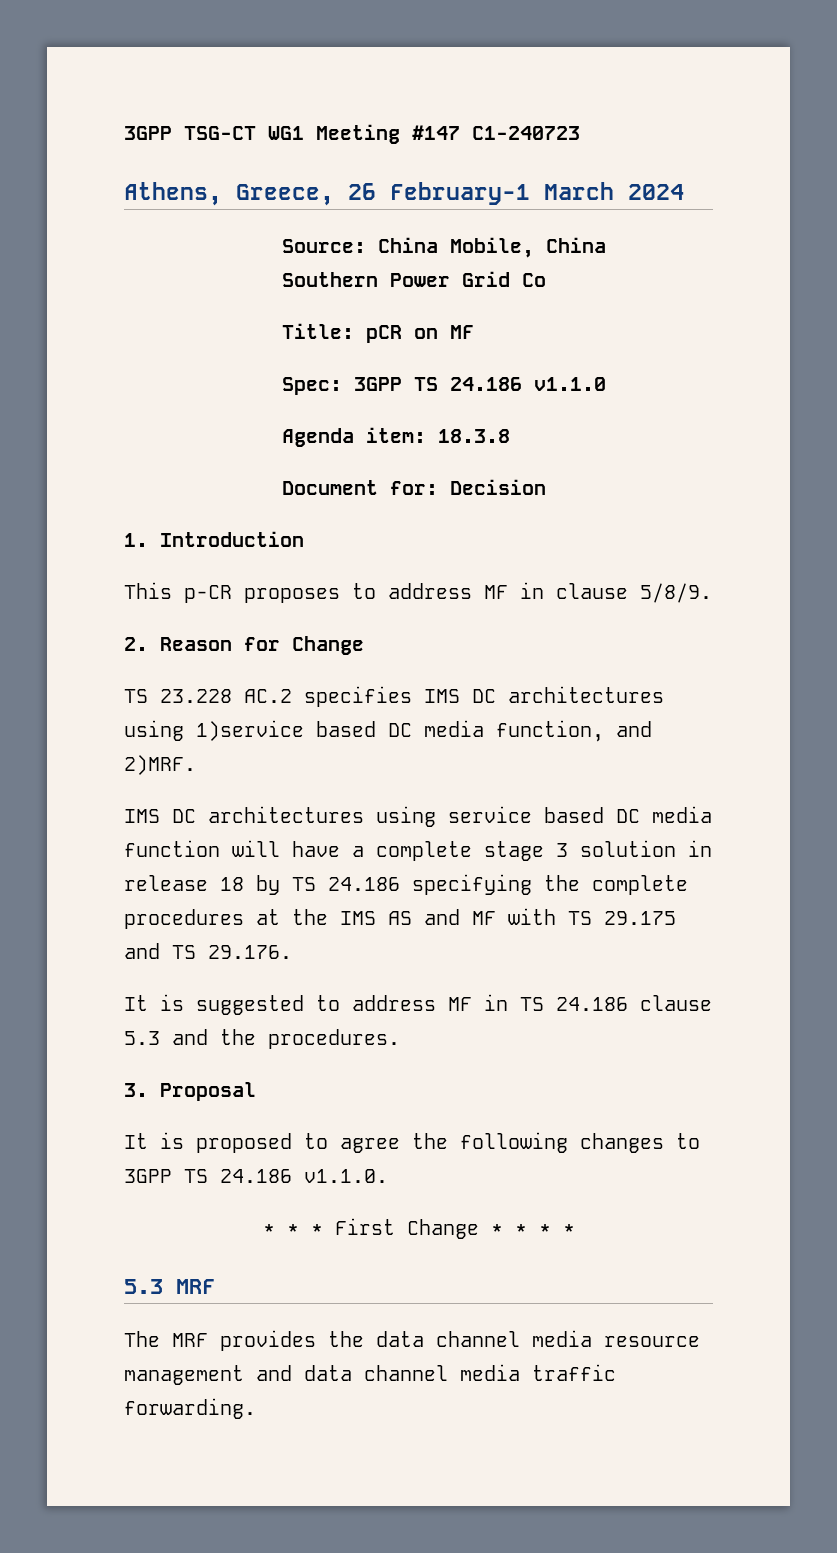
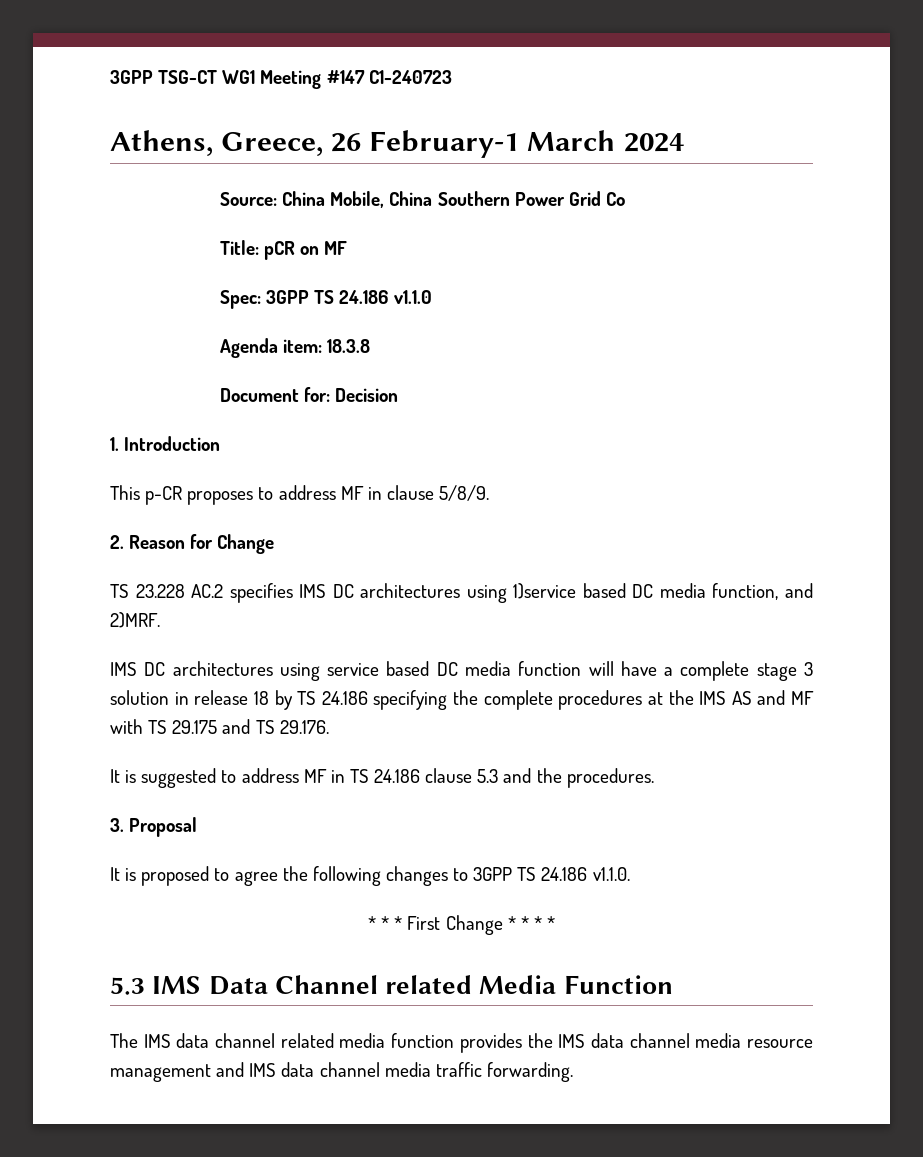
- 5.3 MRF
- The MRF provides the data channel media resource management and data channel media traffic forwarding.
+ 5.3 IMS Data Channel related Media Function
+ The IMS data channel related media function provides the IMS data channel media resource management and IMS data channel media traffic forwarding.

